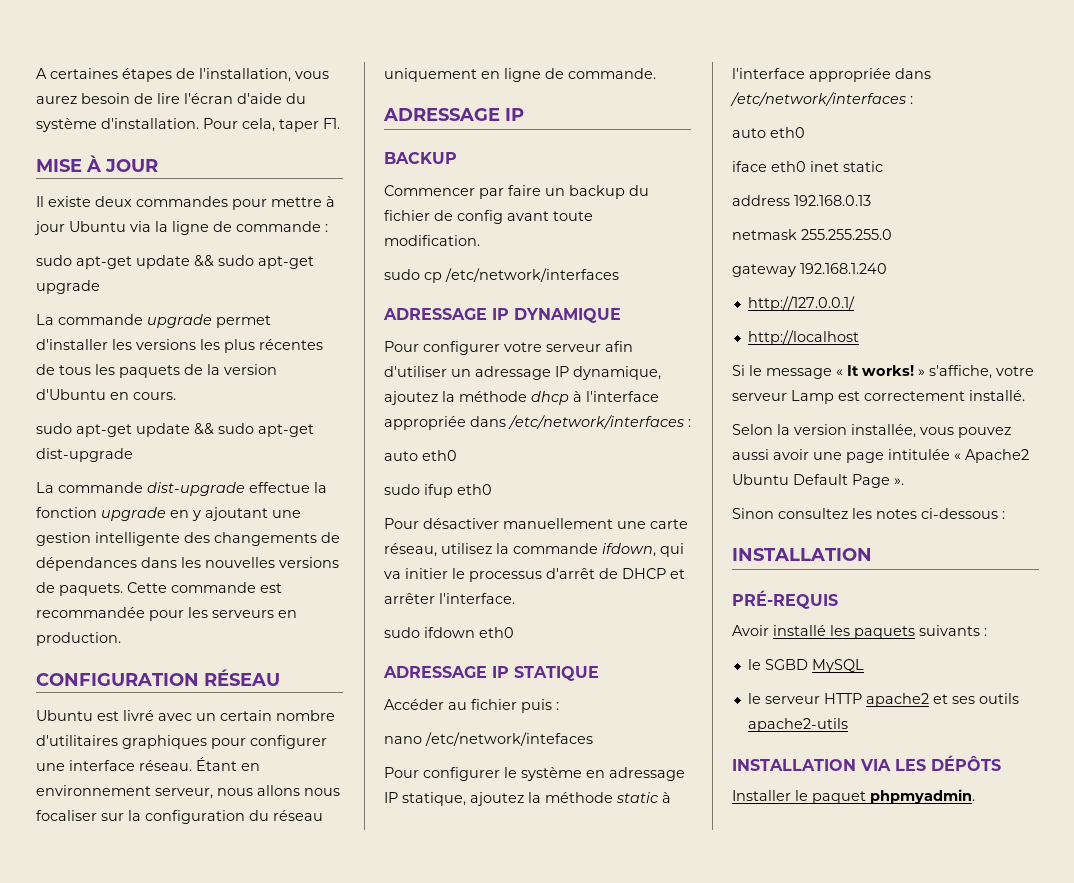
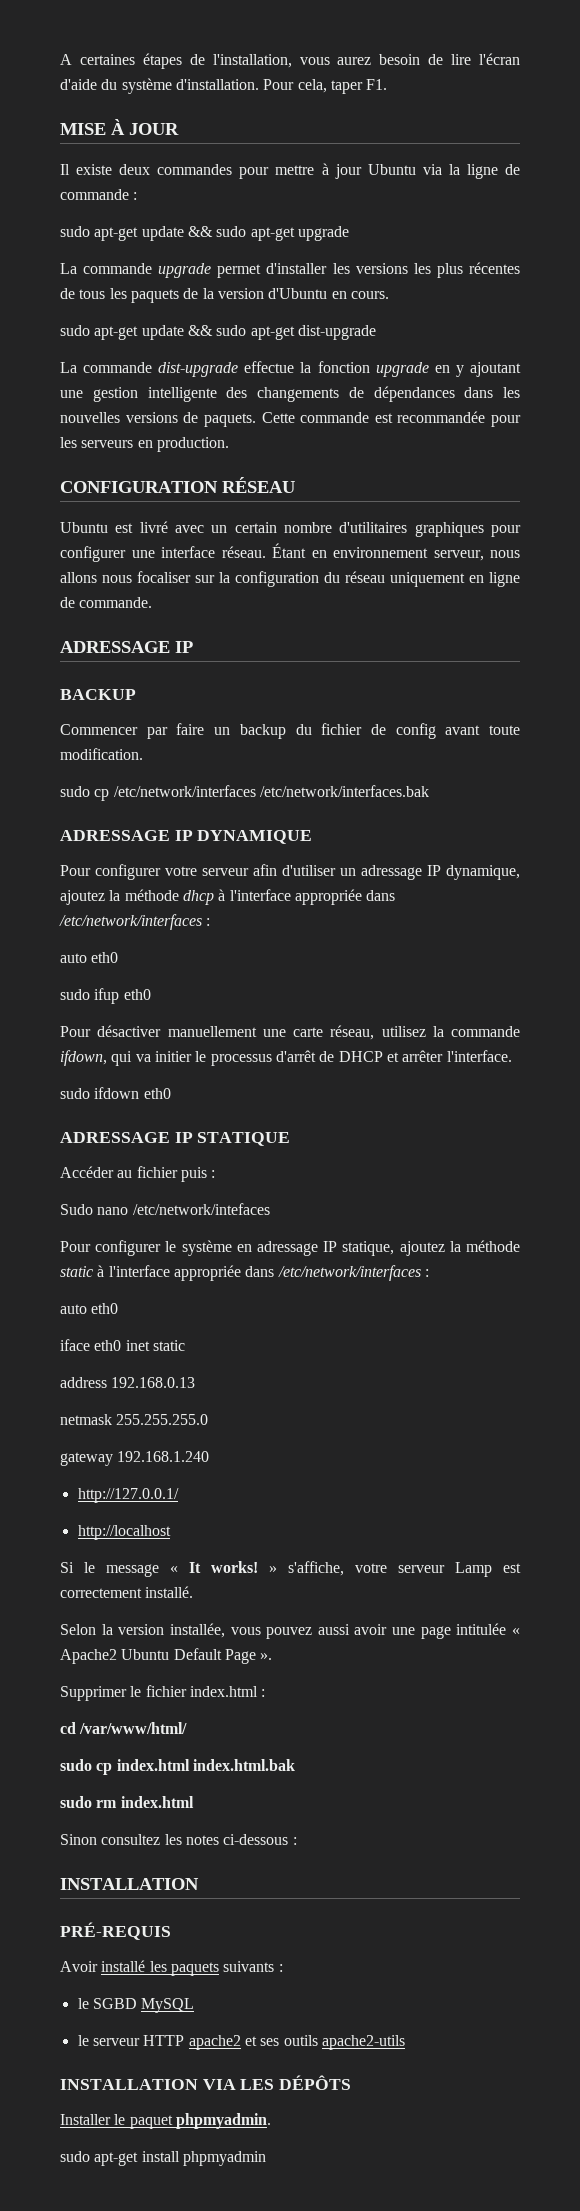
- sudo cp /etc/network/interfaces
+ sudo cp /etc/network/interfaces /etc/network/interfaces.bak
- nano /etc/network/intefaces
+ Sudo nano /etc/network/intefaces
+ Supprimer le fichier index.html :
+ cd /var/www/html/
+ sudo cp index.html index.html.bak
+ sudo rm index.html
+ sudo apt-get install phpmyadmin

